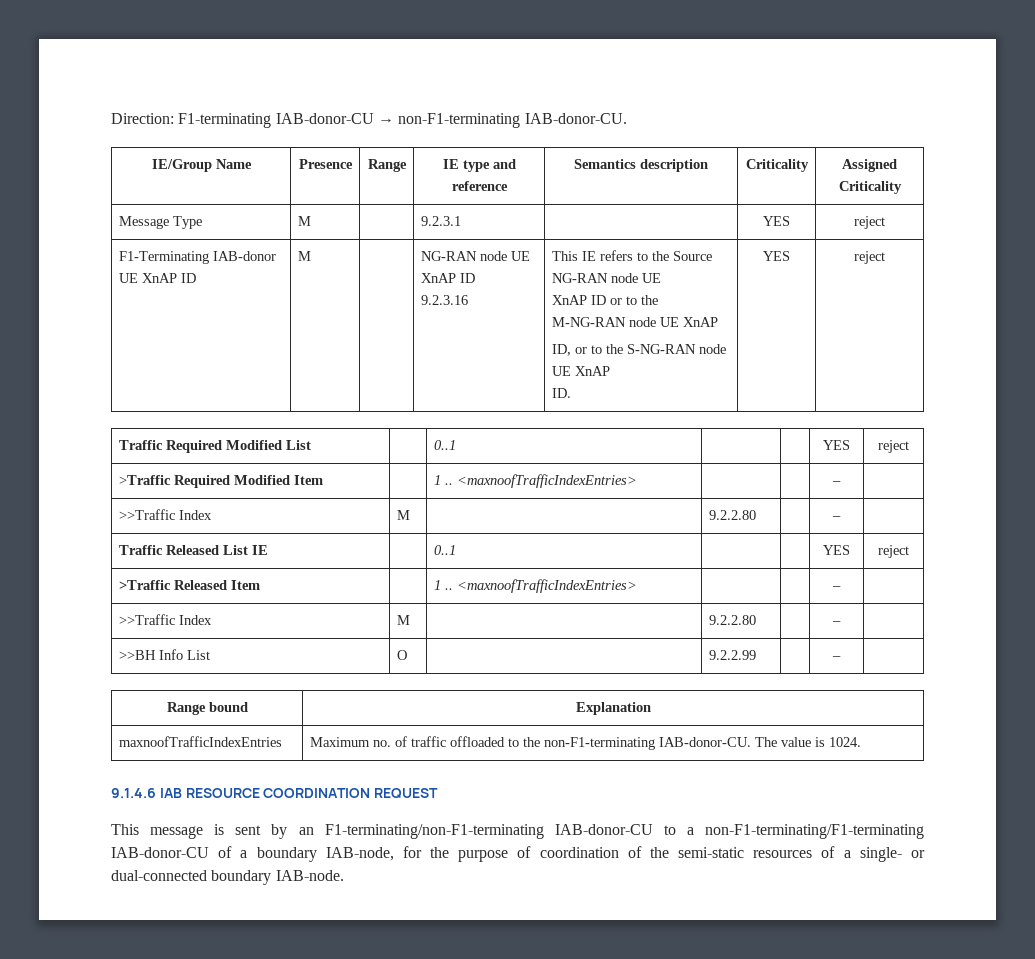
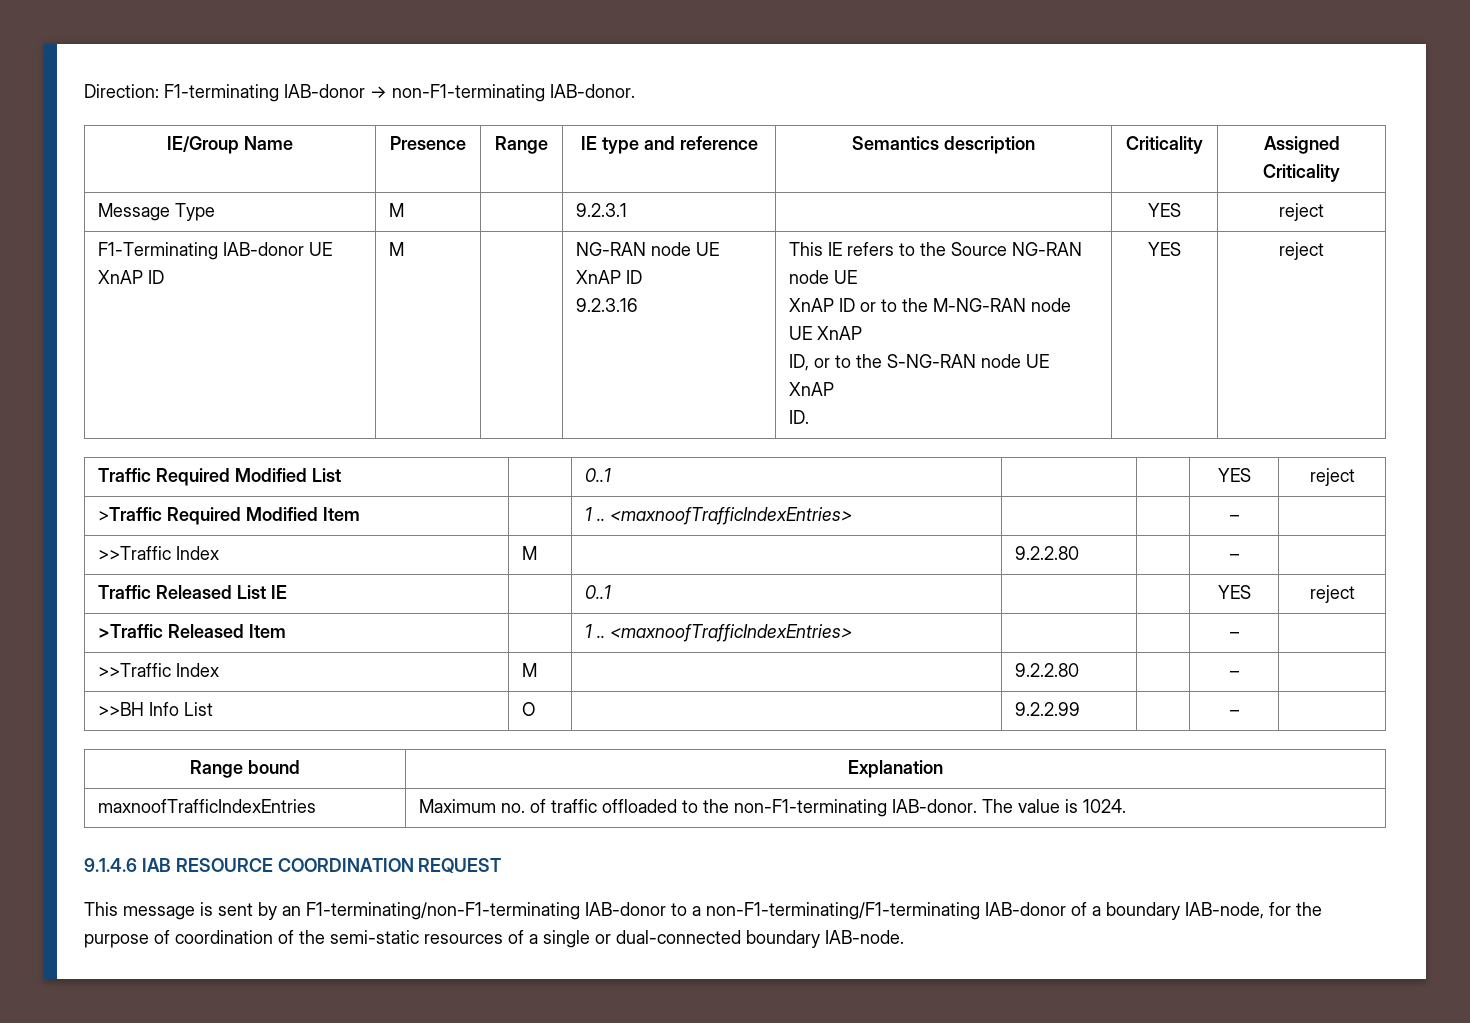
- Direction: F1-terminating IAB-donor-CU → non-F1-terminating IAB-donor-CU.
+ Direction: F1-terminating IAB-donor → non-F1-terminating IAB-donor.
- maxnoofTrafficIndexEntries | Maximum no. of traffic offloaded to the non-F1-terminating IAB-donor-CU. The value is 1024.
+ maxnoofTrafficIndexEntries | Maximum no. of traffic offloaded to the non-F1-terminating IAB-donor. The value is 1024.
- This message is sent by an F1-terminating/non-F1-terminating IAB-donor-CU to a non-F1-terminating/F1-terminating IAB-donor-CU of a boundary IAB-node, for the purpose of coordination of the semi-static resources of a single- or dual-connected boundary IAB-node.
+ This message is sent by an F1-terminating/non-F1-terminating IAB-donor to a non-F1-terminating/F1-terminating IAB-donor of a boundary IAB-node, for the purpose of coordination of the semi-static resources of a single or dual-connected boundary IAB-node.

